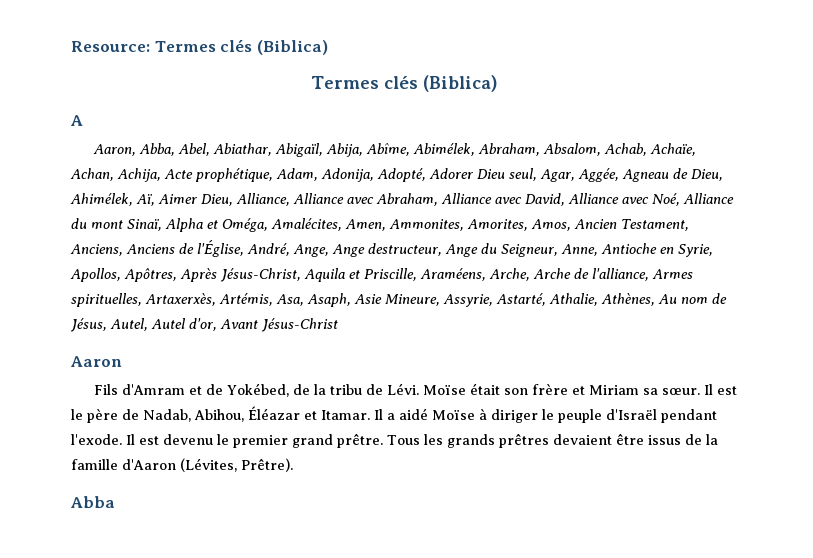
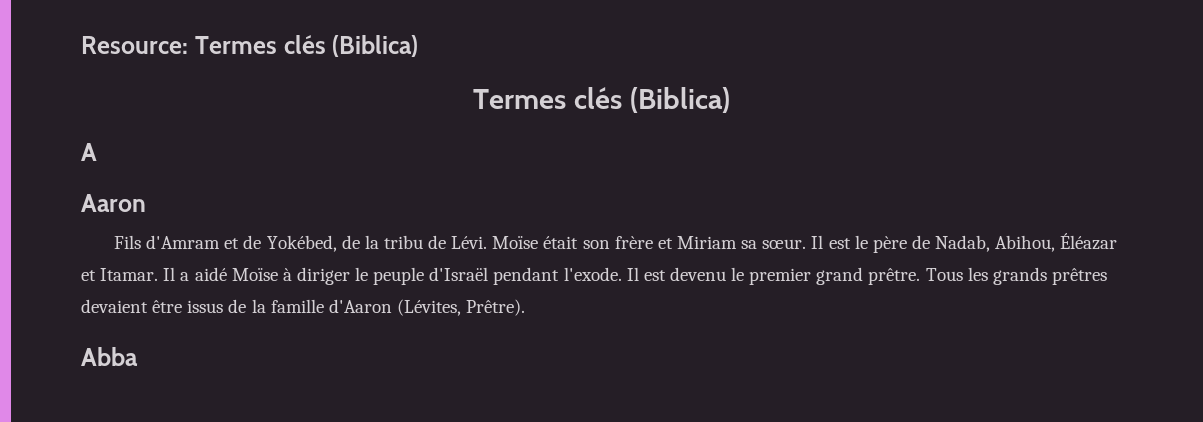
- Aaron, Abba, Abel, Abiathar, Abigaïl, Abija, Abîme, Abimélek, Abraham, Absalom, Achab, Achaïe, Achan, Achija, Acte prophétique, Adam, Adonija, Adopté, Adorer Dieu seul, Agar, Aggée, Agneau de Dieu, Ahimélek, Aï, Aimer Dieu, Alliance, Alliance avec Abraham, Alliance avec David, Alliance avec Noé, Alliance du mont Sinaï, Alpha et Oméga, Amalécites, Amen, Ammonites, Amorites, Amos, Ancien Testament, Anciens, Anciens de l'Église, André, Ange, Ange destructeur, Ange du Seigneur, Anne, Antioche en Syrie, Apollos, Apôtres, Après Jésus-Christ, Aquila et Priscille, Araméens, Arche, Arche de l'alliance, Armes spirituelles, Artaxerxès, Artémis, Asa, Asaph, Asie Mineure, Assyrie, Astarté, Athalie, Athènes, Au nom de Jésus, Autel, Autel d'or, Avant Jésus-Christ

